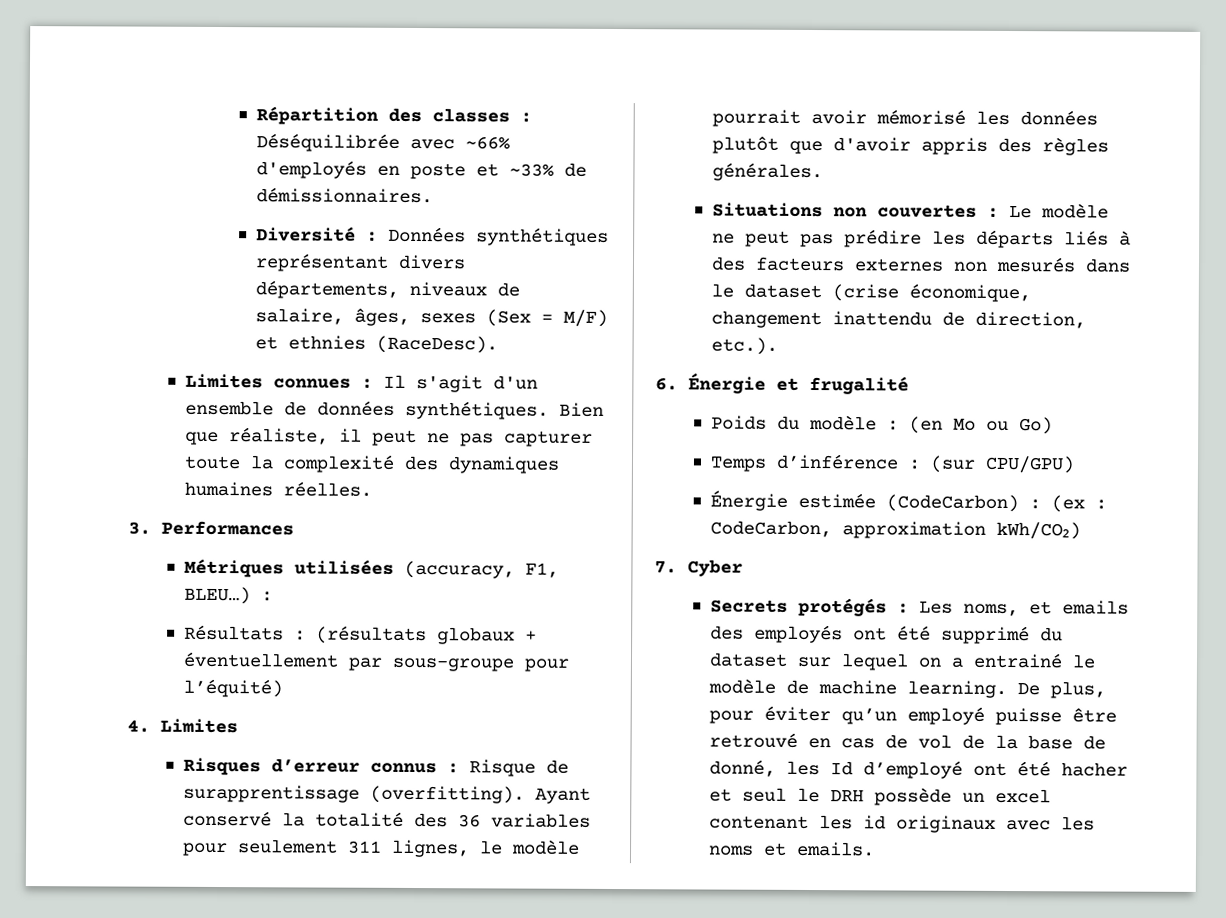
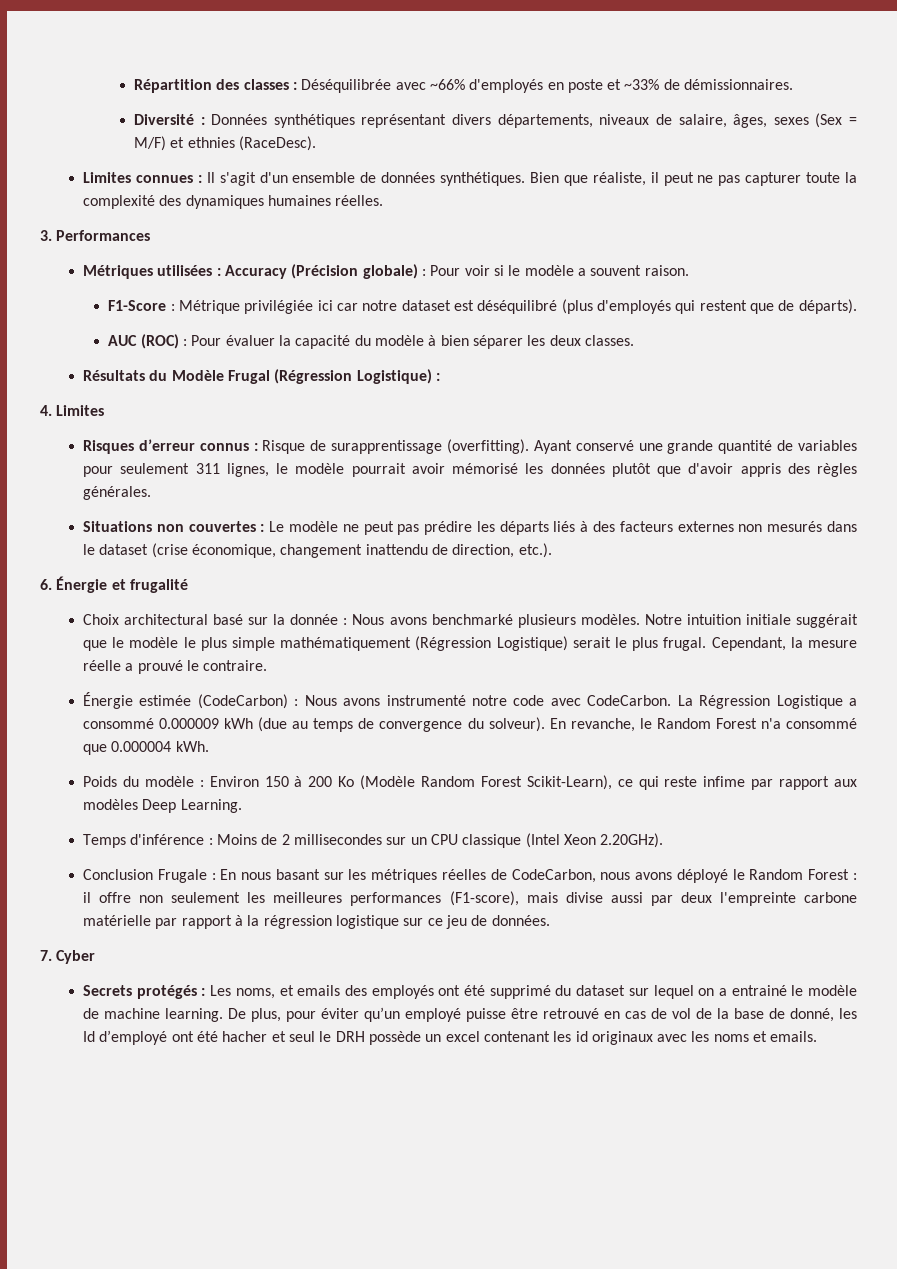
- Métriques utilisées (accuracy, F1, BLEU…) :
- Résultats : (résultats globaux + éventuellement par sous-groupe pour l’équité)
+ Métriques utilisées : Accuracy (Précision globale) : Pour voir si le modèle a souvent raison.
+ F1-Score : Métrique privilégiée ici car notre dataset est déséquilibré (plus d'employés qui restent que de départs).
+ AUC (ROC) : Pour évaluer la capacité du modèle à bien séparer les deux classes.
+ Résultats du Modèle Frugal (Régression Logistique) :
- Ayant conservé la totalité des 36 variables pour seulement 311 lignes, le modèle pourrait avoir mémorisé les données plutôt que d'avoir appris des règles générales.
+ Ayant conservé une grande quantité de variables pour seulement 311 lignes, le modèle pourrait avoir mémorisé les données plutôt que d'avoir appris des règles générales.
- Poids du modèle : (en Mo ou Go)
- Temps d’inférence : (sur CPU/GPU)
- Énergie estimée (CodeCarbon) : (ex : CodeCarbon, approximation kWh/CO₂)
+ Choix architectural basé sur la donnée : Nous avons benchmarké plusieurs modèles. Notre intuition initiale suggérait que le modèle le plus simple mathématiquement (Régression Logistique) serait le plus frugal. Cependant, la mesure réelle a prouvé le contraire.
+ Énergie estimée (CodeCarbon) : Nous avons instrumenté notre code avec CodeCarbon. La Régression Logistique a consommé 0.000009 kWh (due au temps de convergence du solveur). En revanche, le Random Forest n'a consommé que 0.000004 kWh.
+ Poids du modèle : Environ 150 à 200 Ko (Modèle Random Forest Scikit-Learn), ce qui reste infime par rapport aux modèles Deep Learning.
+ Temps d'inférence : Moins de 2 millisecondes sur un CPU classique (Intel Xeon 2.20GHz).
+ Conclusion Frugale : En nous basant sur les métriques réelles de CodeCarbon, nous avons déployé le Random Forest : il offre non seulement les meilleures performances (F1-score), mais divise aussi par deux l'empreinte carbone matérielle par rapport à la régression logistique sur ce jeu de données.

